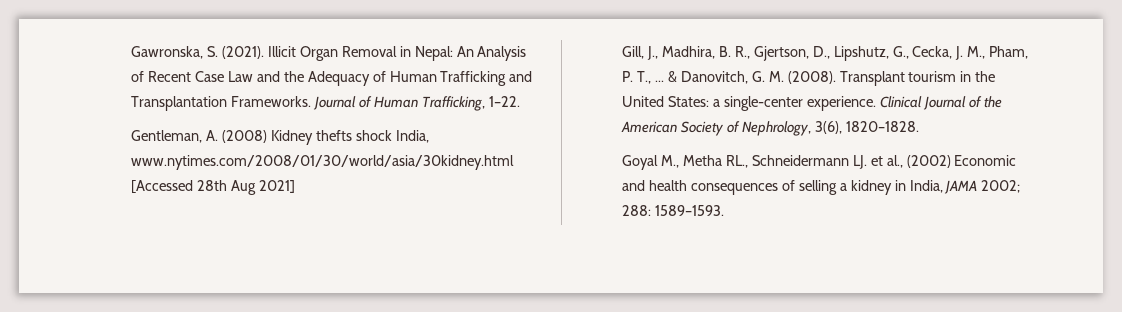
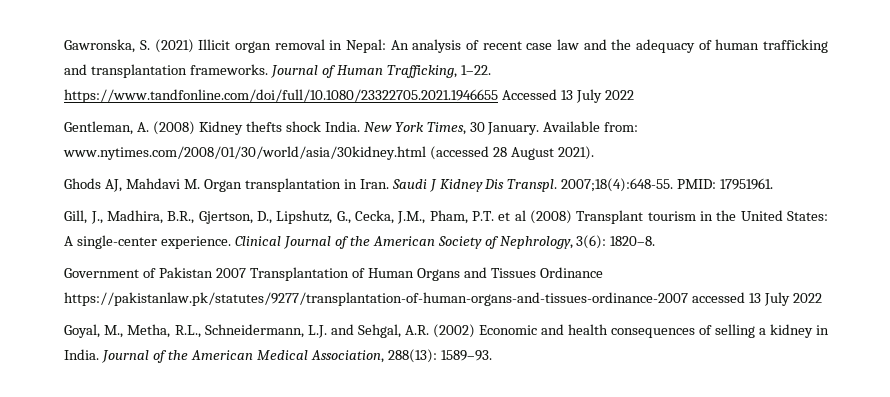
- Gawronska, S. (2021). Illicit Organ Removal in Nepal: An Analysis of Recent Case Law and the Adequacy of Human Trafficking and Transplantation Frameworks.
+ Gawronska, S. (2021) Illicit organ removal in Nepal: An analysis of recent case law and the adequacy of human trafficking and transplantation frameworks.
- Journal of Human Trafficking, 1–22.
+ Journal of Human Trafficking, 1–22. https://www.tandfonline.com/doi/full/10.1080/23322705.2021.1946655 Accessed 13 July 2022
- Gentleman, A. (2008) Kidney thefts shock India, www.nytimes.com/2008/01/30/world/asia/30kidney.html [Accessed 28th Aug 2021]
+ Gentleman, A. (2008) Kidney thefts shock India. New York Times, 30 January. Available from: www.nytimes.com/2008/01/30/world/asia/30kidney.html (accessed 28 August 2021).
+ Ghods AJ, Mahdavi M. Organ transplantation in Iran. Saudi J Kidney Dis Transpl. 2007;18(4):648-55. PMID: 17951961.
- Gill, J., Madhira, B. R., Gjertson, D., Lipshutz, G., Cecka, J. M., Pham, P. T., ... & Danovitch, G. M. (2008). Transplant tourism in the United States: a single-center experience.
+ Gill, J., Madhira, B.R., Gjertson, D., Lipshutz, G., Cecka, J.M., Pham, P.T. et al (2008) Transplant tourism in the United States: A single-center experience.
- Clinical Journal of the American Society of Nephrology, 3(6), 1820–1828.
- Goyal M., Metha RL., Schneidermann LJ. et al., (2002) Economic and health consequences of selling a kidney in India, JAMA 2002; 288: 1589–1593.
+ Clinical Journal of the American Society of Nephrology, 3(6): 1820–8.
+ Government of Pakistan 2007 Transplantation of Human Organs and Tissues Ordinance https://pakistanlaw.pk/statutes/9277/transplantation-of-human-organs-and-tissues-ordinance-2007 accessed 13 July 2022
+ Goyal, M., Metha, R.L., Schneidermann, L.J. and Sehgal, A.R. (2002) Economic and health consequences of selling a kidney in India. Journal of the American Medical Association, 288(13): 1589–93.

